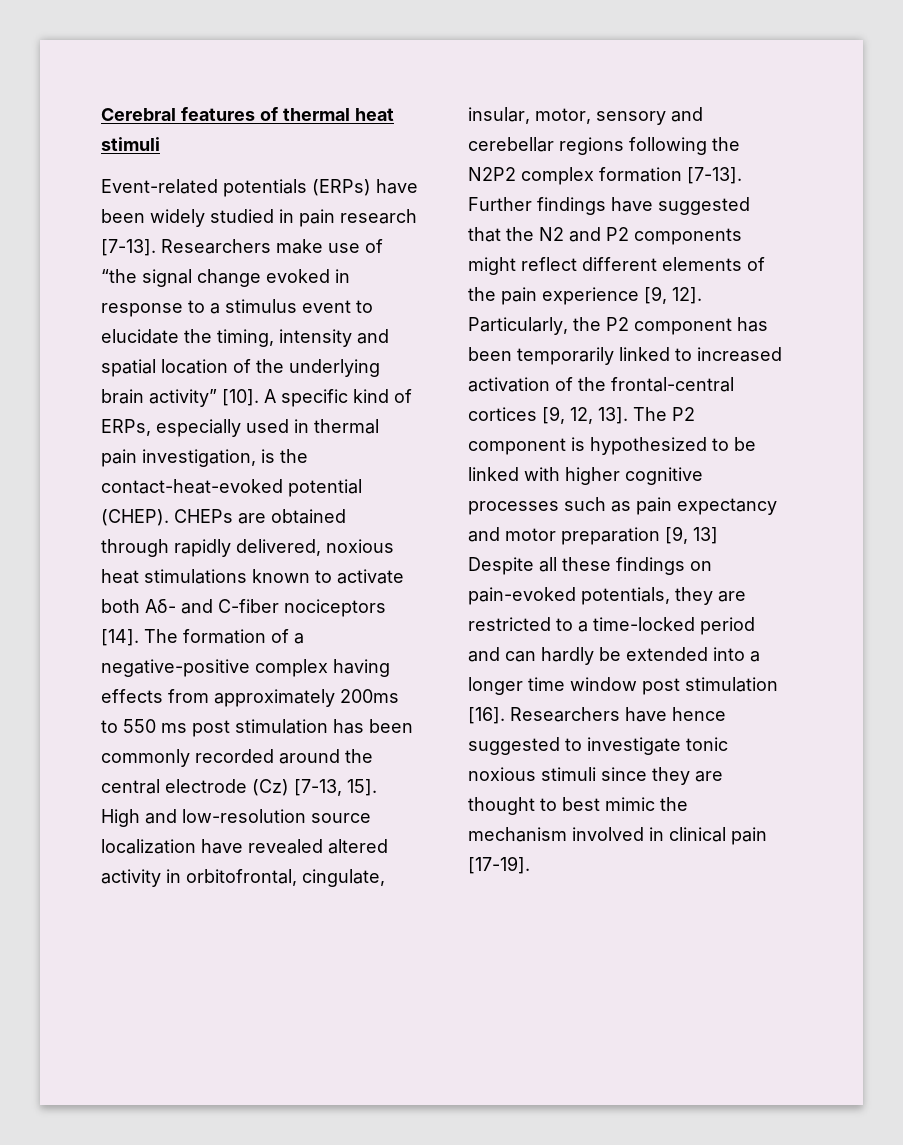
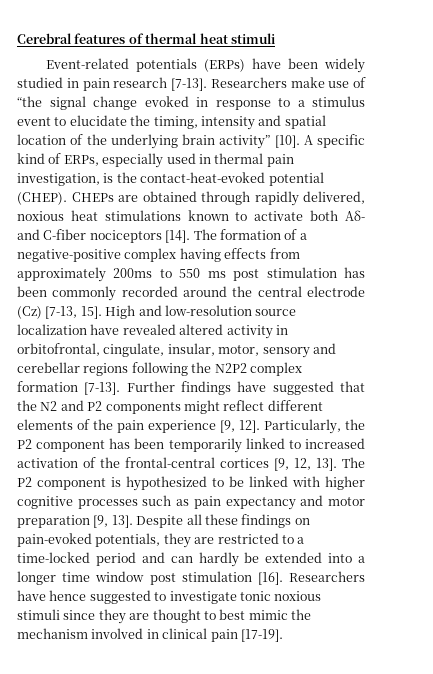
- The P2 component is hypothesized to be linked with higher cognitive processes such as pain expectancy and motor preparation [9, 13] Despite all these findings on pain-evoked potentials, they are restricted to a time-locked period and can hardly be extended into a longer time window post stimulation [16].
+ The P2 component is hypothesized to be linked with higher cognitive processes such as pain expectancy and motor preparation [9, 13]. Despite all these findings on pain-evoked potentials, they are restricted to a time-locked period and can hardly be extended into a longer time window post stimulation [16].

